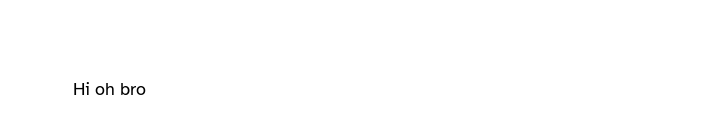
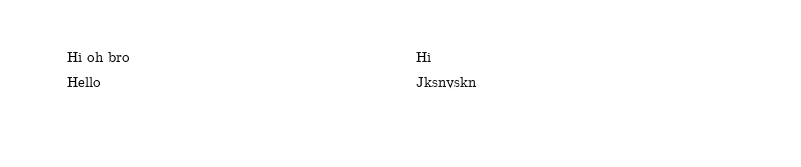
+ Hello
+ Hi
+ Jksnvskn

